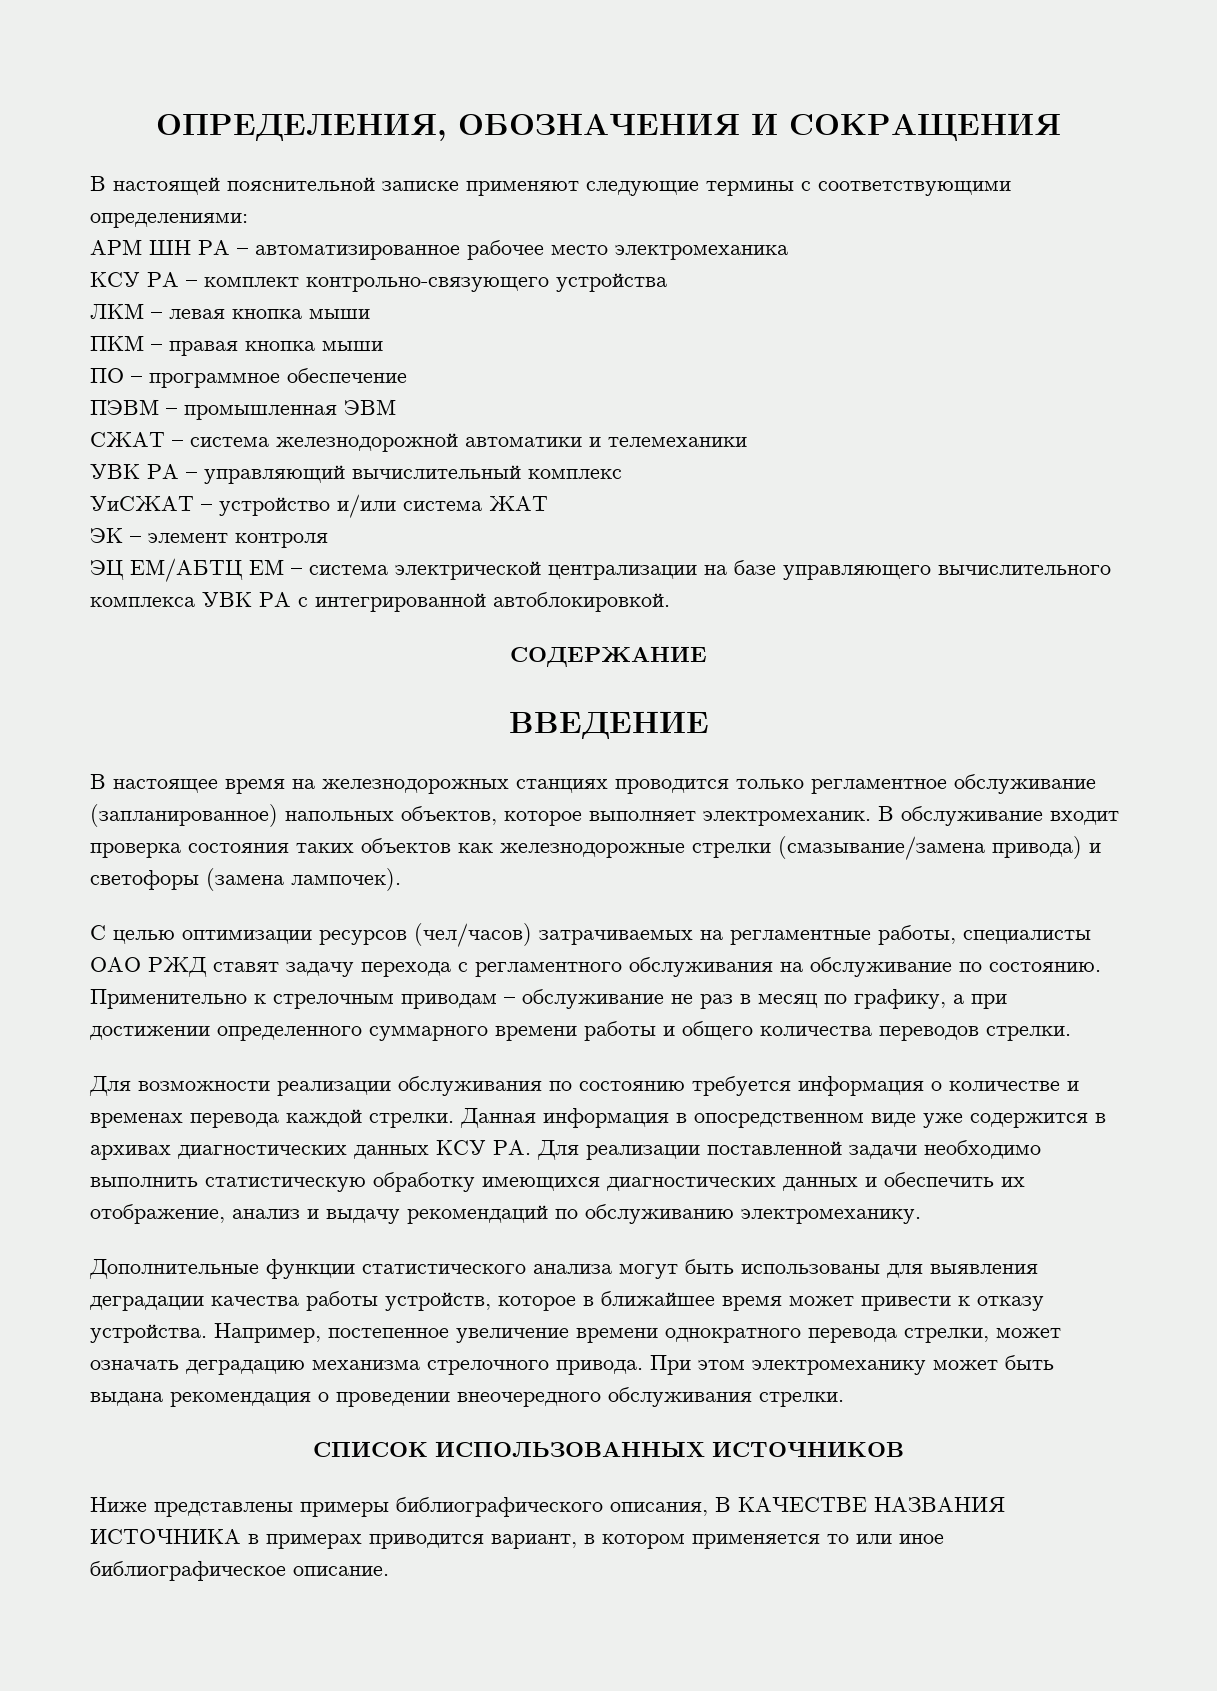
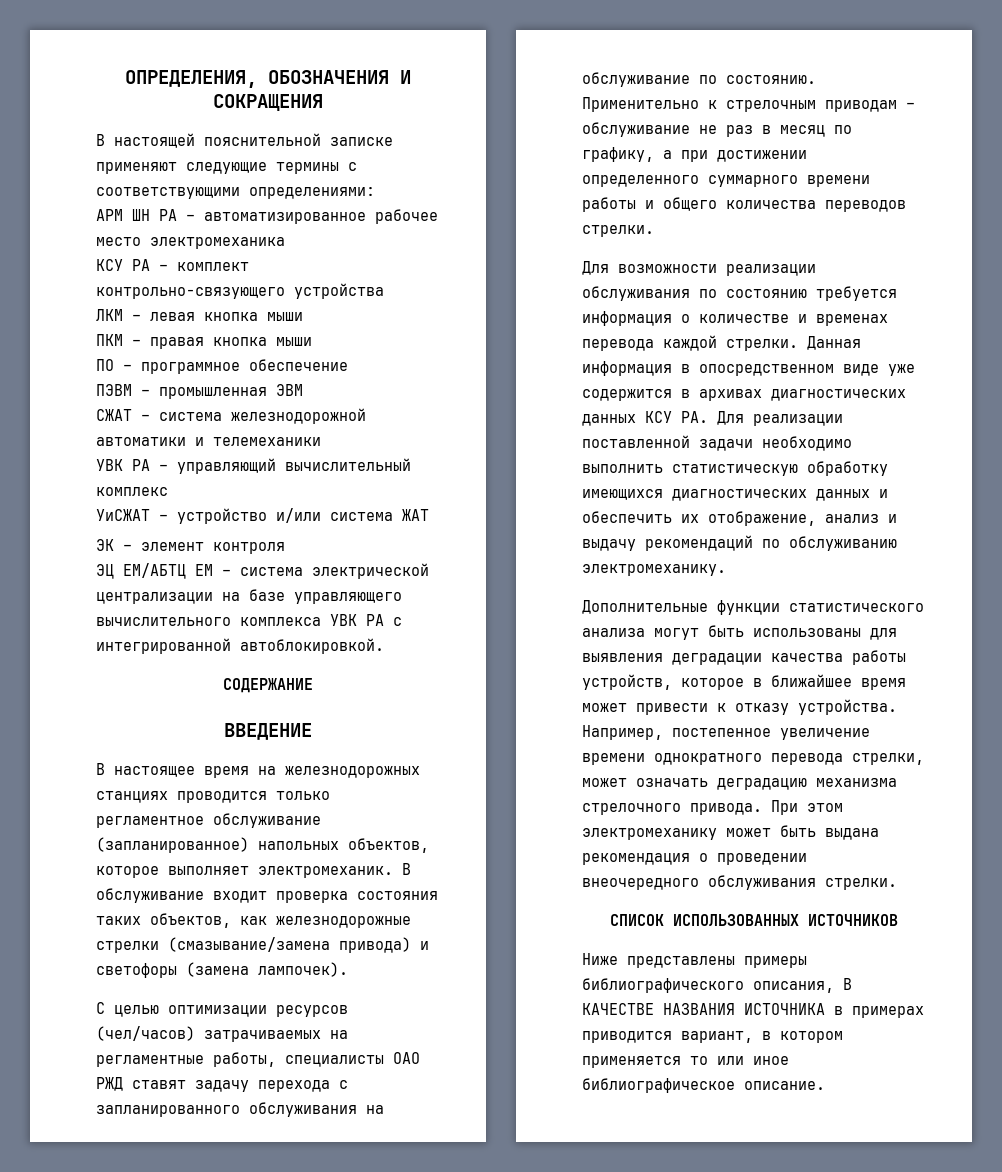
- В обслуживание входит проверка состояния таких объектов как железнодорожные стрелки (смазывание/замена привода) и светофоры (замена лампочек).
+ В обслуживание входит проверка состояния таких объектов, как железнодорожные стрелки (смазывание/замена привода) и светофоры (замена лампочек).
- С целью оптимизации ресурсов (чел/часов) затрачиваемых на регламентные работы, специалисты ОАО РЖД ставят задачу перехода с регламентного обслуживания на обслуживание по состоянию.
+ С целью оптимизации ресурсов (чел/часов) затрачиваемых на регламентные работы, специалисты ОАО РЖД ставят задачу перехода с запланированного обслуживания на обслуживание по состоянию.

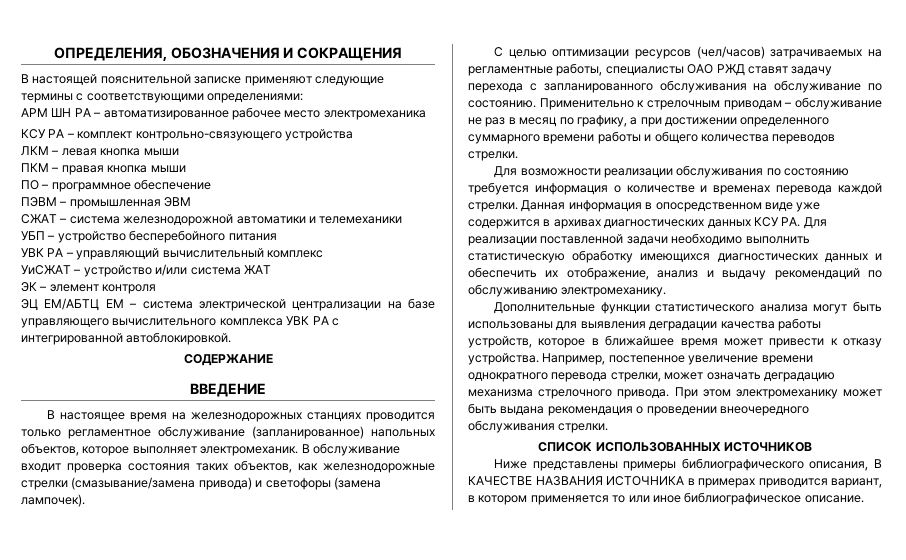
+ УБП – устройство бесперебойного питания

